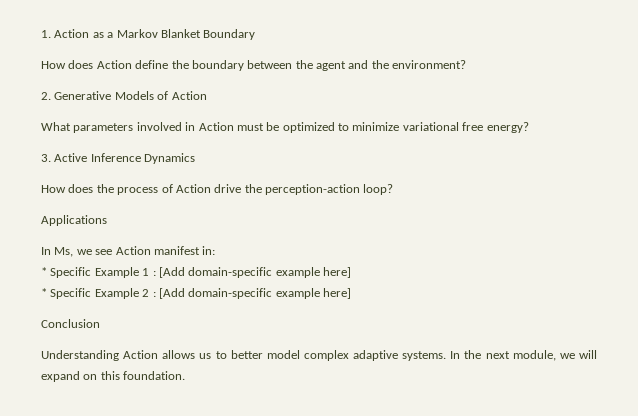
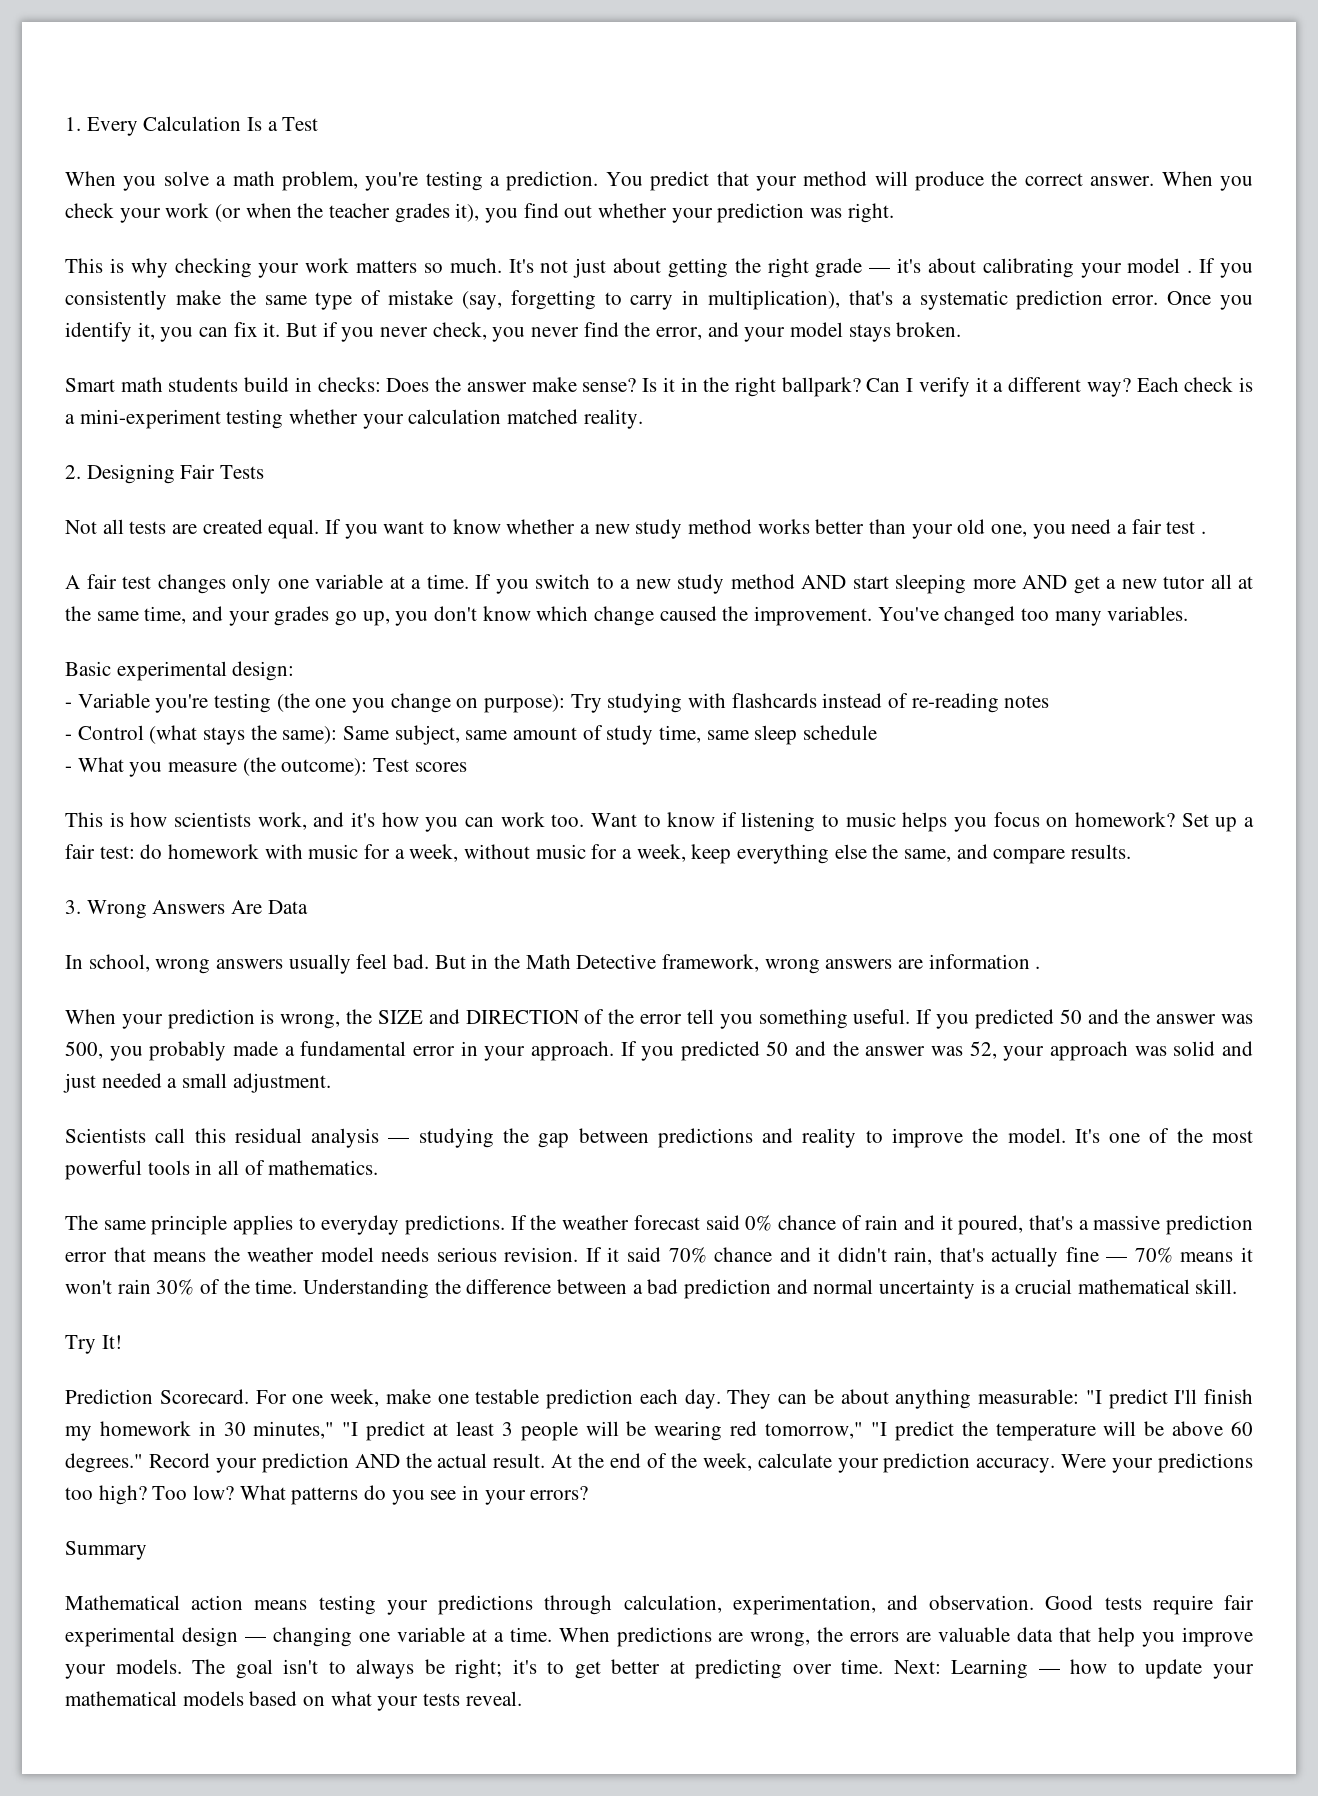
- 1. Action as a Markov Blanket Boundary
- How does Action define the boundary between the agent and the environment?
- 2. Generative Models of Action
- What parameters involved in Action must be optimized to minimize variational free energy?
- 3. Active Inference Dynamics
- How does the process of Action drive the perception-action loop?
- Applications
- In Ms, we see Action manifest in:
- * Specific Example 1 : [Add domain-specific example here]
- * Specific Example 2 : [Add domain-specific example here]
- Conclusion
- Understanding Action allows us to better model complex adaptive systems. In the next module, we will expand on this foundation.
+ 1. Every Calculation Is a Test
+ When you solve a math problem, you're testing a prediction. You predict that your method will produce the correct answer. When you check your work (or when the teacher grades it), you find out whether your prediction was right.
+ This is why checking your work matters so much. It's not just about getting the right grade — it's about calibrating your model . If you consistently make the same type of mistake (say, forgetting to carry in multiplication), that's a systematic prediction error. Once you identify it, you can fix it. But if you never check, you never find the error, and your model stays broken.
+ Smart math students build in checks: Does the answer make sense? Is it in the right ballpark? Can I verify it a different way? Each check is a mini-experiment testing whether your calculation matched reality.
+ 2. Designing Fair Tests
+ Not all tests are created equal. If you want to know whether a new study method works better than your old one, you need a fair test .
+ A fair test changes only one variable at a time. If you switch to a new study method AND start sleeping more AND get a new tutor all at the same time, and your grades go up, you don't know which change caused the improvement. You've changed too many variables.
+ Basic experimental design:
+ - Variable you're testing (the one you change on purpose): Try studying with flashcards instead of re-reading notes
+ - Control (what stays the same): Same subject, same amount of study time, same sleep schedule
+ - What you measure (the outcome): Test scores
+ This is how scientists work, and it's how you can work too. Want to know if listening to music helps you focus on homework? Set up a fair test: do homework with music for a week, without music for a week, keep everything else the same, and compare results.
+ 3. Wrong Answers Are Data
+ In school, wrong answers usually feel bad. But in the Math Detective framework, wrong answers are information .
+ When your prediction is wrong, the SIZE and DIRECTION of the error tell you something useful. If you predicted 50 and the answer was 500, you probably made a fundamental error in your approach. If you predicted 50 and the answer was 52, your approach was solid and just needed a small adjustment.
+ Scientists call this residual analysis — studying the gap between predictions and reality to improve the model. It's one of the most powerful tools in all of mathematics.
+ The same principle applies to everyday predictions. If the weather forecast said 0% chance of rain and it poured, that's a massive prediction error that means the weather model needs serious revision. If it said 70% chance and it didn't rain, that's actually fine — 70% means it won't rain 30% of the time. Understanding the difference between a bad prediction and normal uncertainty is a crucial mathematical skill.
+ Try It!
+ Prediction Scorecard. For one week, make one testable prediction each day. They can be about anything measurable: "I predict I'll finish my homework in 30 minutes," "I predict at least 3 people will be wearing red tomorrow," "I predict the temperature will be above 60 degrees." Record your prediction AND the actual result. At the end of the week, calculate your prediction accuracy. Were your predictions too high? Too low? What patterns do you see in your errors?
+ Summary
+ Mathematical action means testing your predictions through calculation, experimentation, and observation. Good tests require fair experimental design — changing one variable at a time. When predictions are wrong, the errors are valuable data that help you improve your models. The goal isn't to always be right; it's to get better at predicting over time. Next: Learning — how to update your mathematical models based on what your tests reveal.

